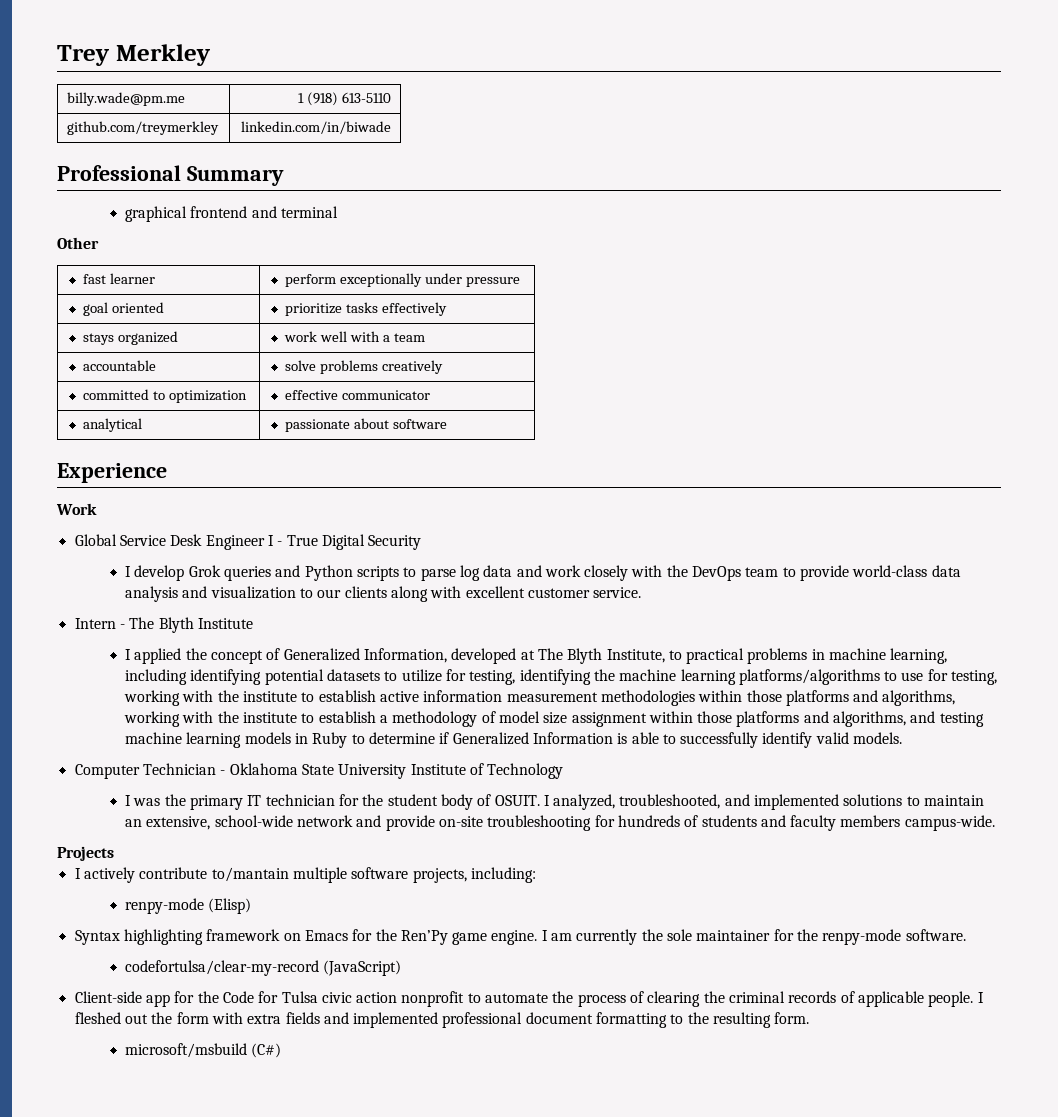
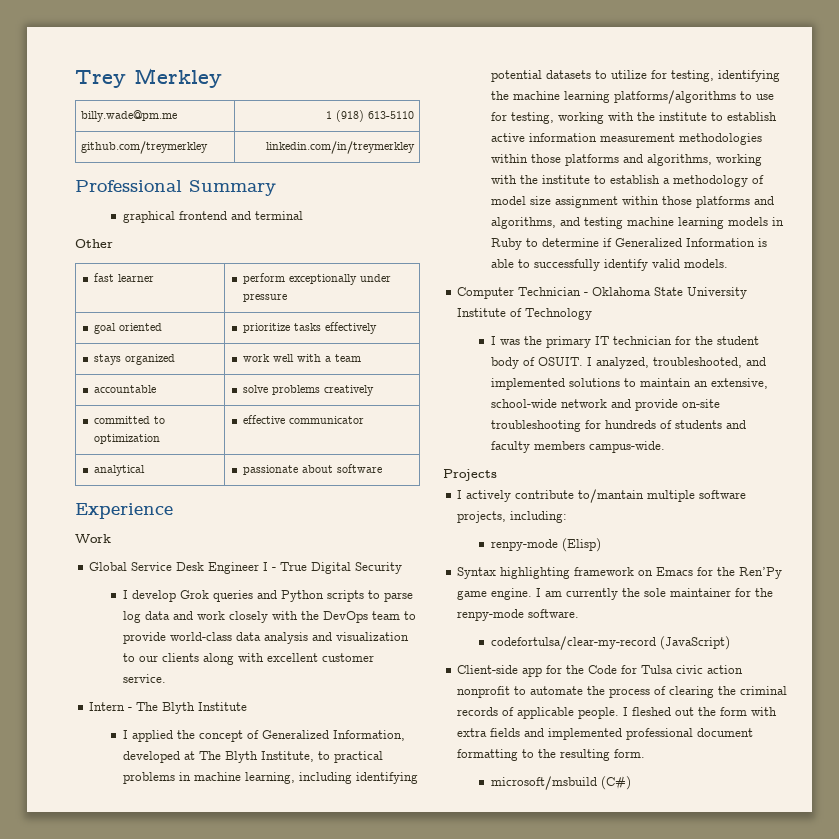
- github.com/treymerkley | linkedin.com/in/biwade
+ github.com/treymerkley | linkedin.com/in/treymerkley

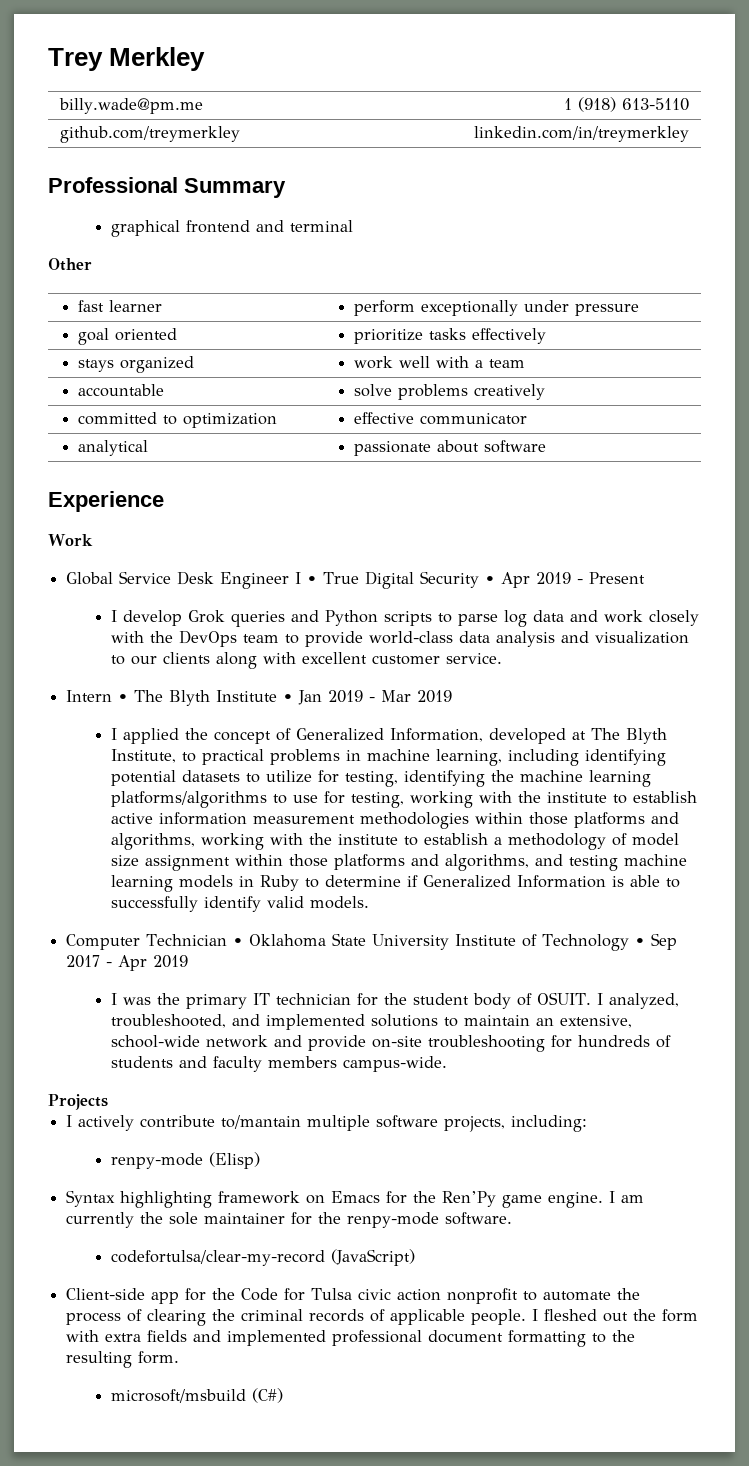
- Global Service Desk Engineer I - True Digital Security
+ Global Service Desk Engineer I • True Digital Security • Apr 2019 - Present
- Intern - The Blyth Institute
+ Intern • The Blyth Institute • Jan 2019 - Mar 2019
- Computer Technician - Oklahoma State University Institute of Technology
+ Computer Technician • Oklahoma State University Institute of Technology • Sep 2017 - Apr 2019

